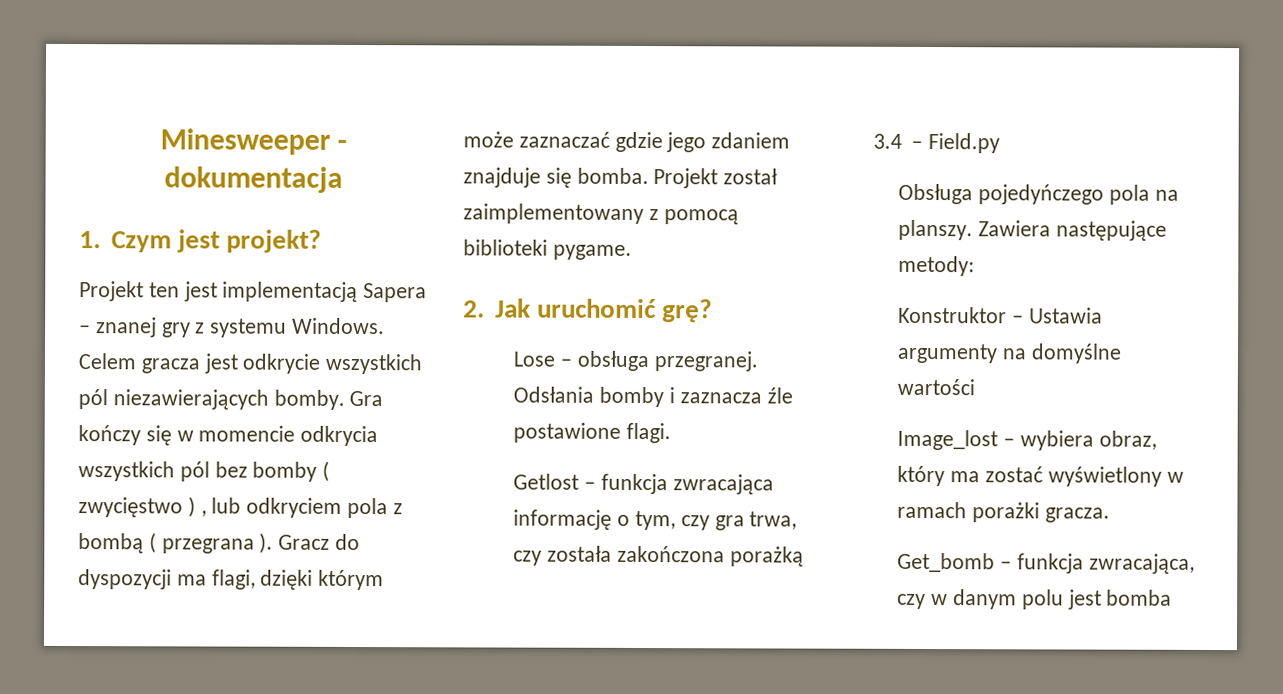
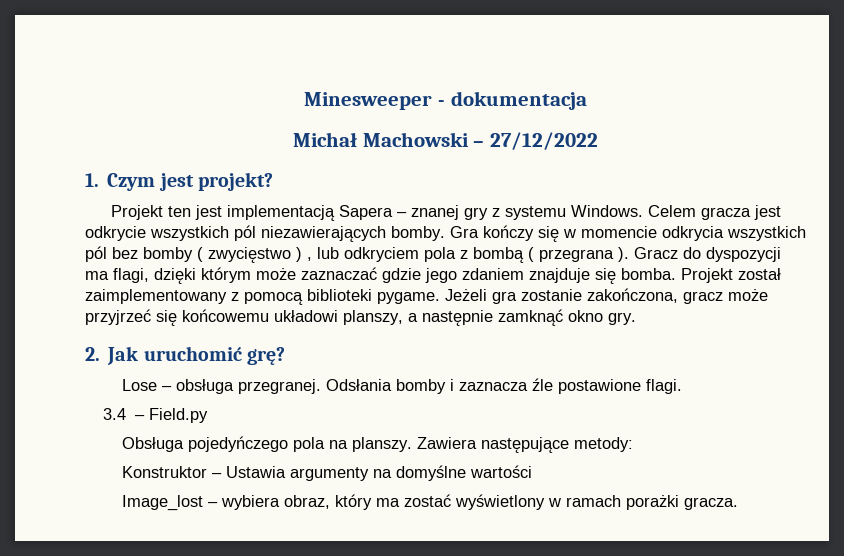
+ Michał Machowski – 27/12/2022
+ Jeżeli gra zostanie zakończona, gracz może przyjrzeć się końcowemu układowi planszy, a następnie zamknąć okno gry.
- Getlost – funkcja zwracająca informację o tym, czy gra trwa, czy została zakończona porażką
- Get_bomb – funkcja zwracająca, czy w danym polu jest bomba

